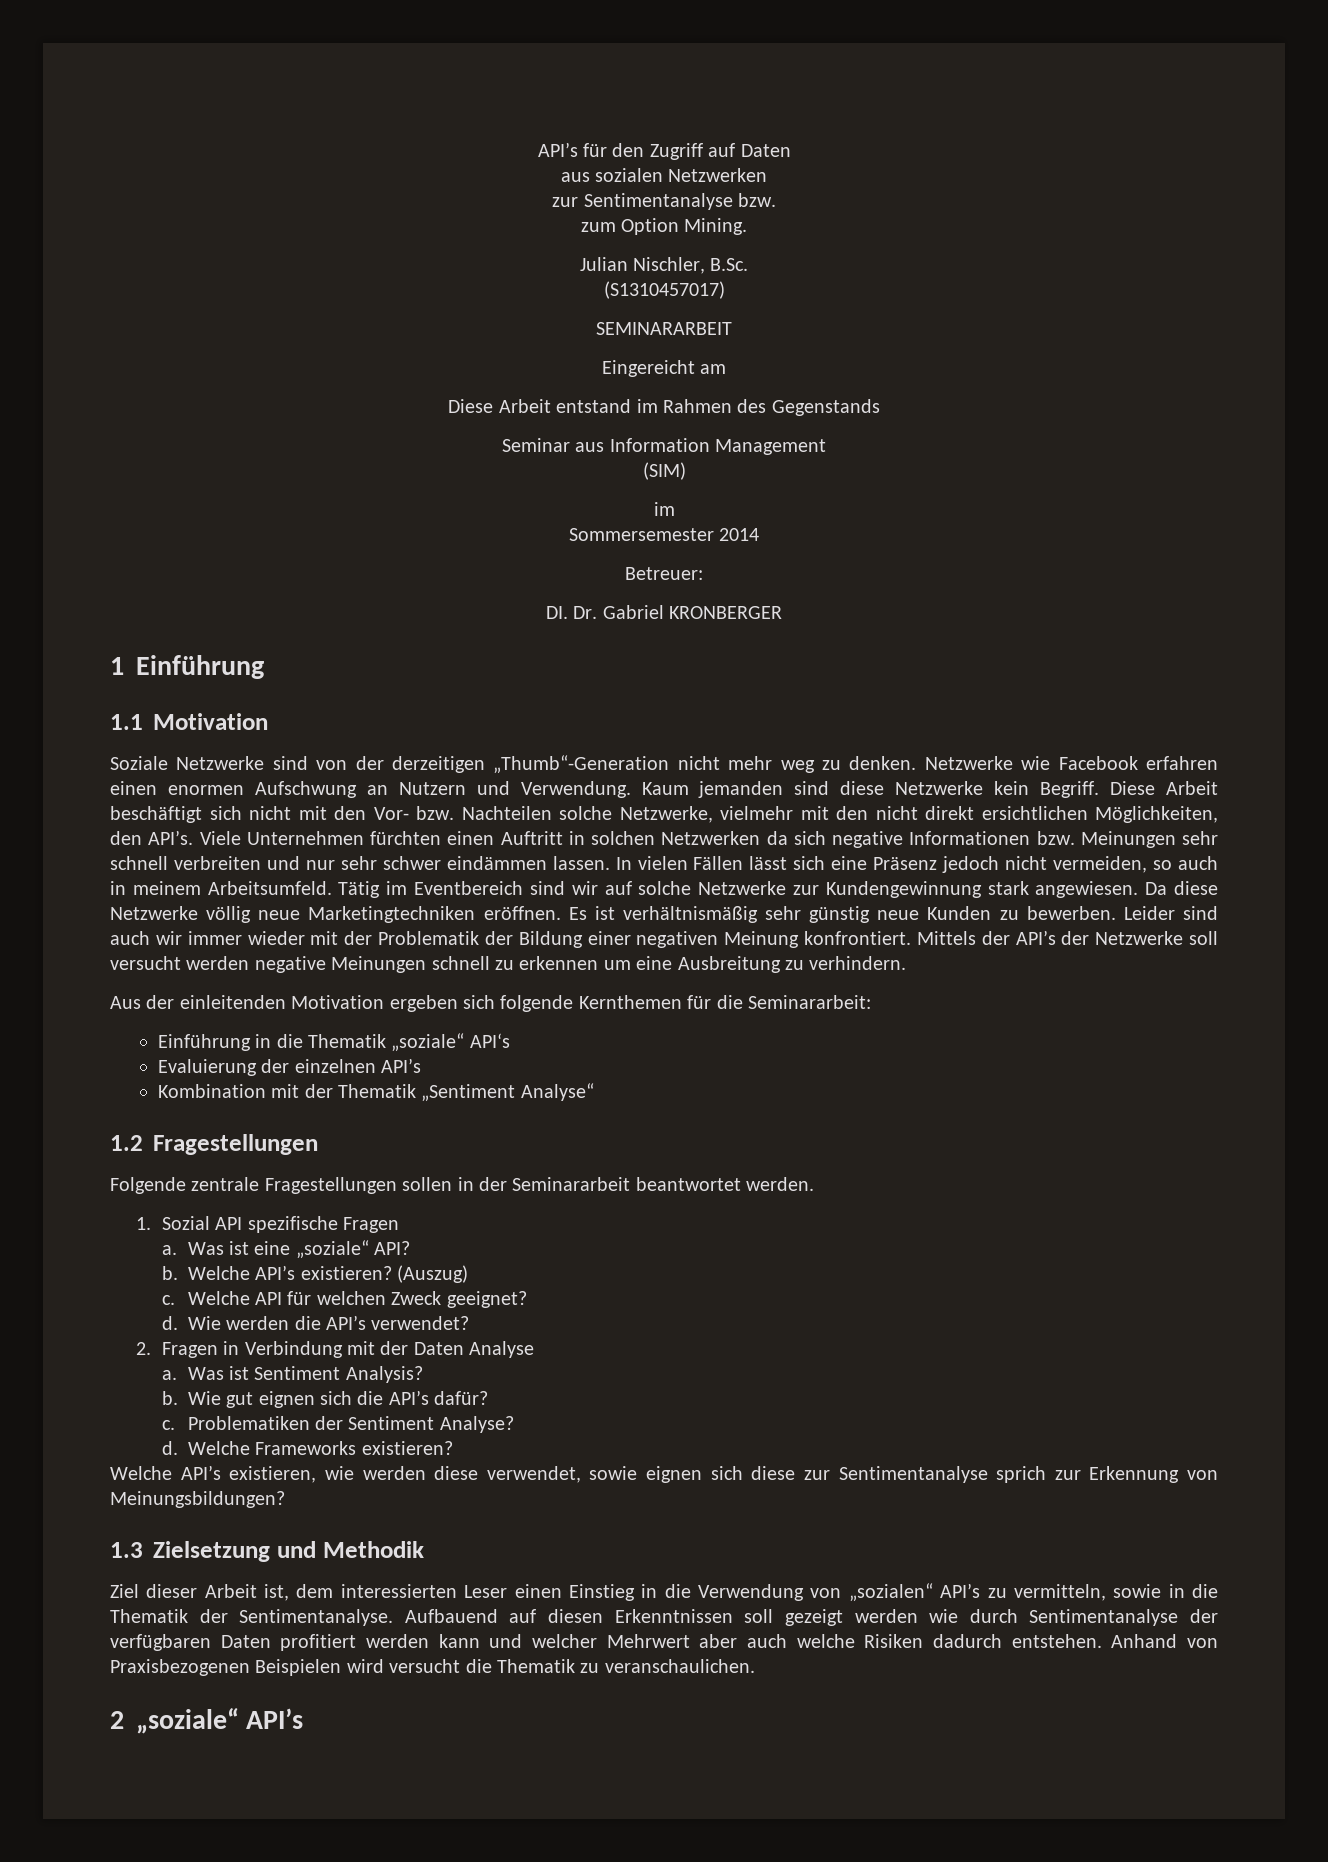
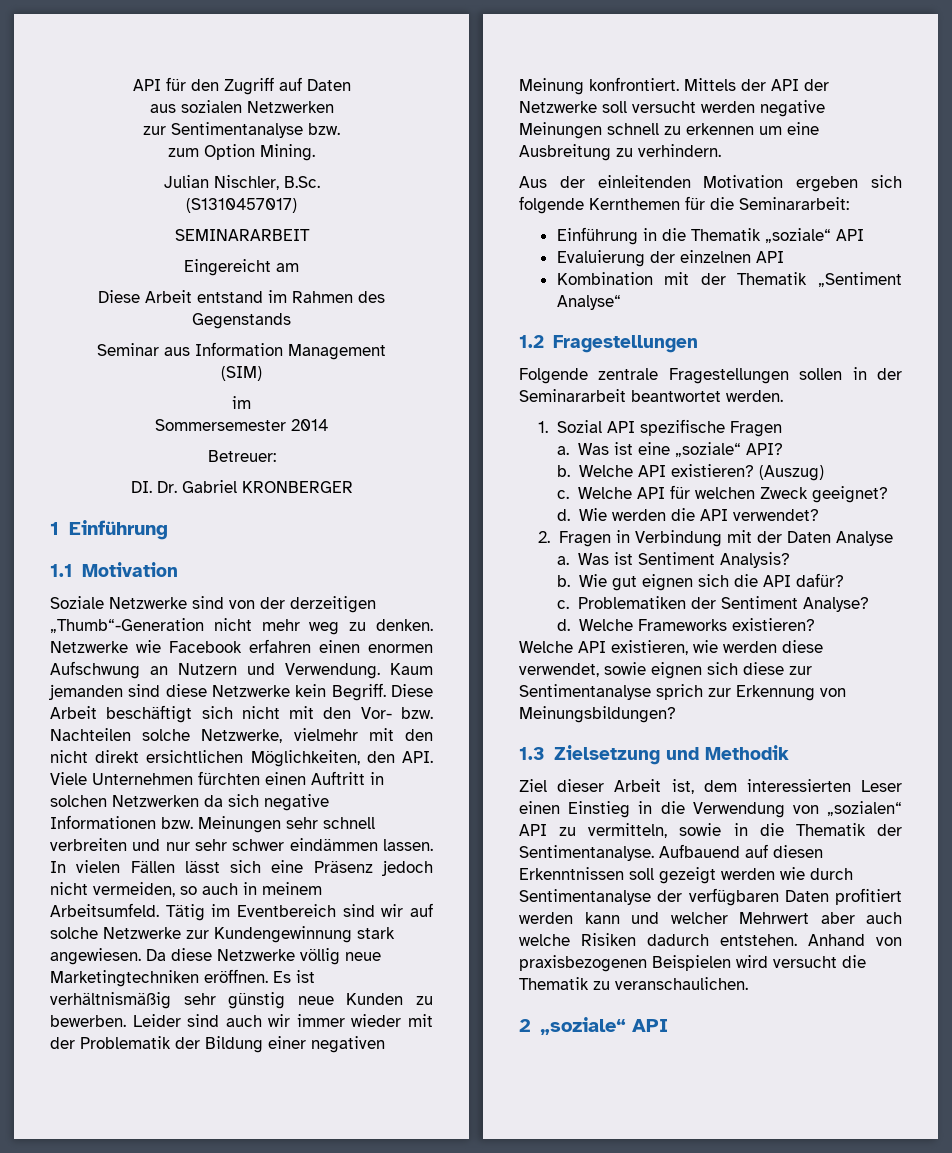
- API’s für den Zugriff auf Daten
+ API für den Zugriff auf Daten
- Diese Arbeit beschäftigt sich nicht mit den Vor- bzw. Nachteilen solche Netzwerke, vielmehr mit den nicht direkt ersichtlichen Möglichkeiten, den API’s. Viele Unternehmen fürchten einen Auftritt in solchen Netzwerken da sich negative Informationen bzw. Meinungen sehr schnell verbreiten und nur sehr schwer eindämmen lassen.
+ Diese Arbeit beschäftigt sich nicht mit den Vor- bzw. Nachteilen solche Netzwerke, vielmehr mit den nicht direkt ersichtlichen Möglichkeiten, den API. Viele Unternehmen fürchten einen Auftritt in solchen Netzwerken da sich negative Informationen bzw. Meinungen sehr schnell verbreiten und nur sehr schwer eindämmen lassen.
- Mittels der API’s der Netzwerke soll versucht werden negative Meinungen schnell zu erkennen um eine Ausbreitung zu verhindern.
+ Mittels der API der Netzwerke soll versucht werden negative Meinungen schnell zu erkennen um eine Ausbreitung zu verhindern.
- Einführung in die Thematik „soziale“ API‘s
+ Einführung in die Thematik „soziale“ API
- Evaluierung der einzelnen API’s
+ Evaluierung der einzelnen API
- Welche API’s existieren?
+ Welche API existieren?
- Wie werden die API’s verwendet?
+ Wie werden die API verwendet?
- Wie gut eignen sich die API’s dafür?
+ Wie gut eignen sich die API dafür?
- Welche API’s existieren, wie werden diese verwendet, sowie eignen sich diese zur Sentimentanalyse sprich zur Erkennung von Meinungsbildungen?
+ Welche API existieren, wie werden diese verwendet, sowie eignen sich diese zur Sentimentanalyse sprich zur Erkennung von Meinungsbildungen?
- Ziel dieser Arbeit ist, dem interessierten Leser einen Einstieg in die Verwendung von „sozialen“ API’s zu vermitteln, sowie in die Thematik der Sentimentanalyse.
+ Ziel dieser Arbeit ist, dem interessierten Leser einen Einstieg in die Verwendung von „sozialen“ API zu vermitteln, sowie in die Thematik der Sentimentanalyse.
- Anhand von Praxisbezogenen Beispielen wird versucht die Thematik zu veranschaulichen.
+ Anhand von praxisbezogenen Beispielen wird versucht die Thematik zu veranschaulichen.
- 2 „soziale“ API’s
+ 2 „soziale“ API

